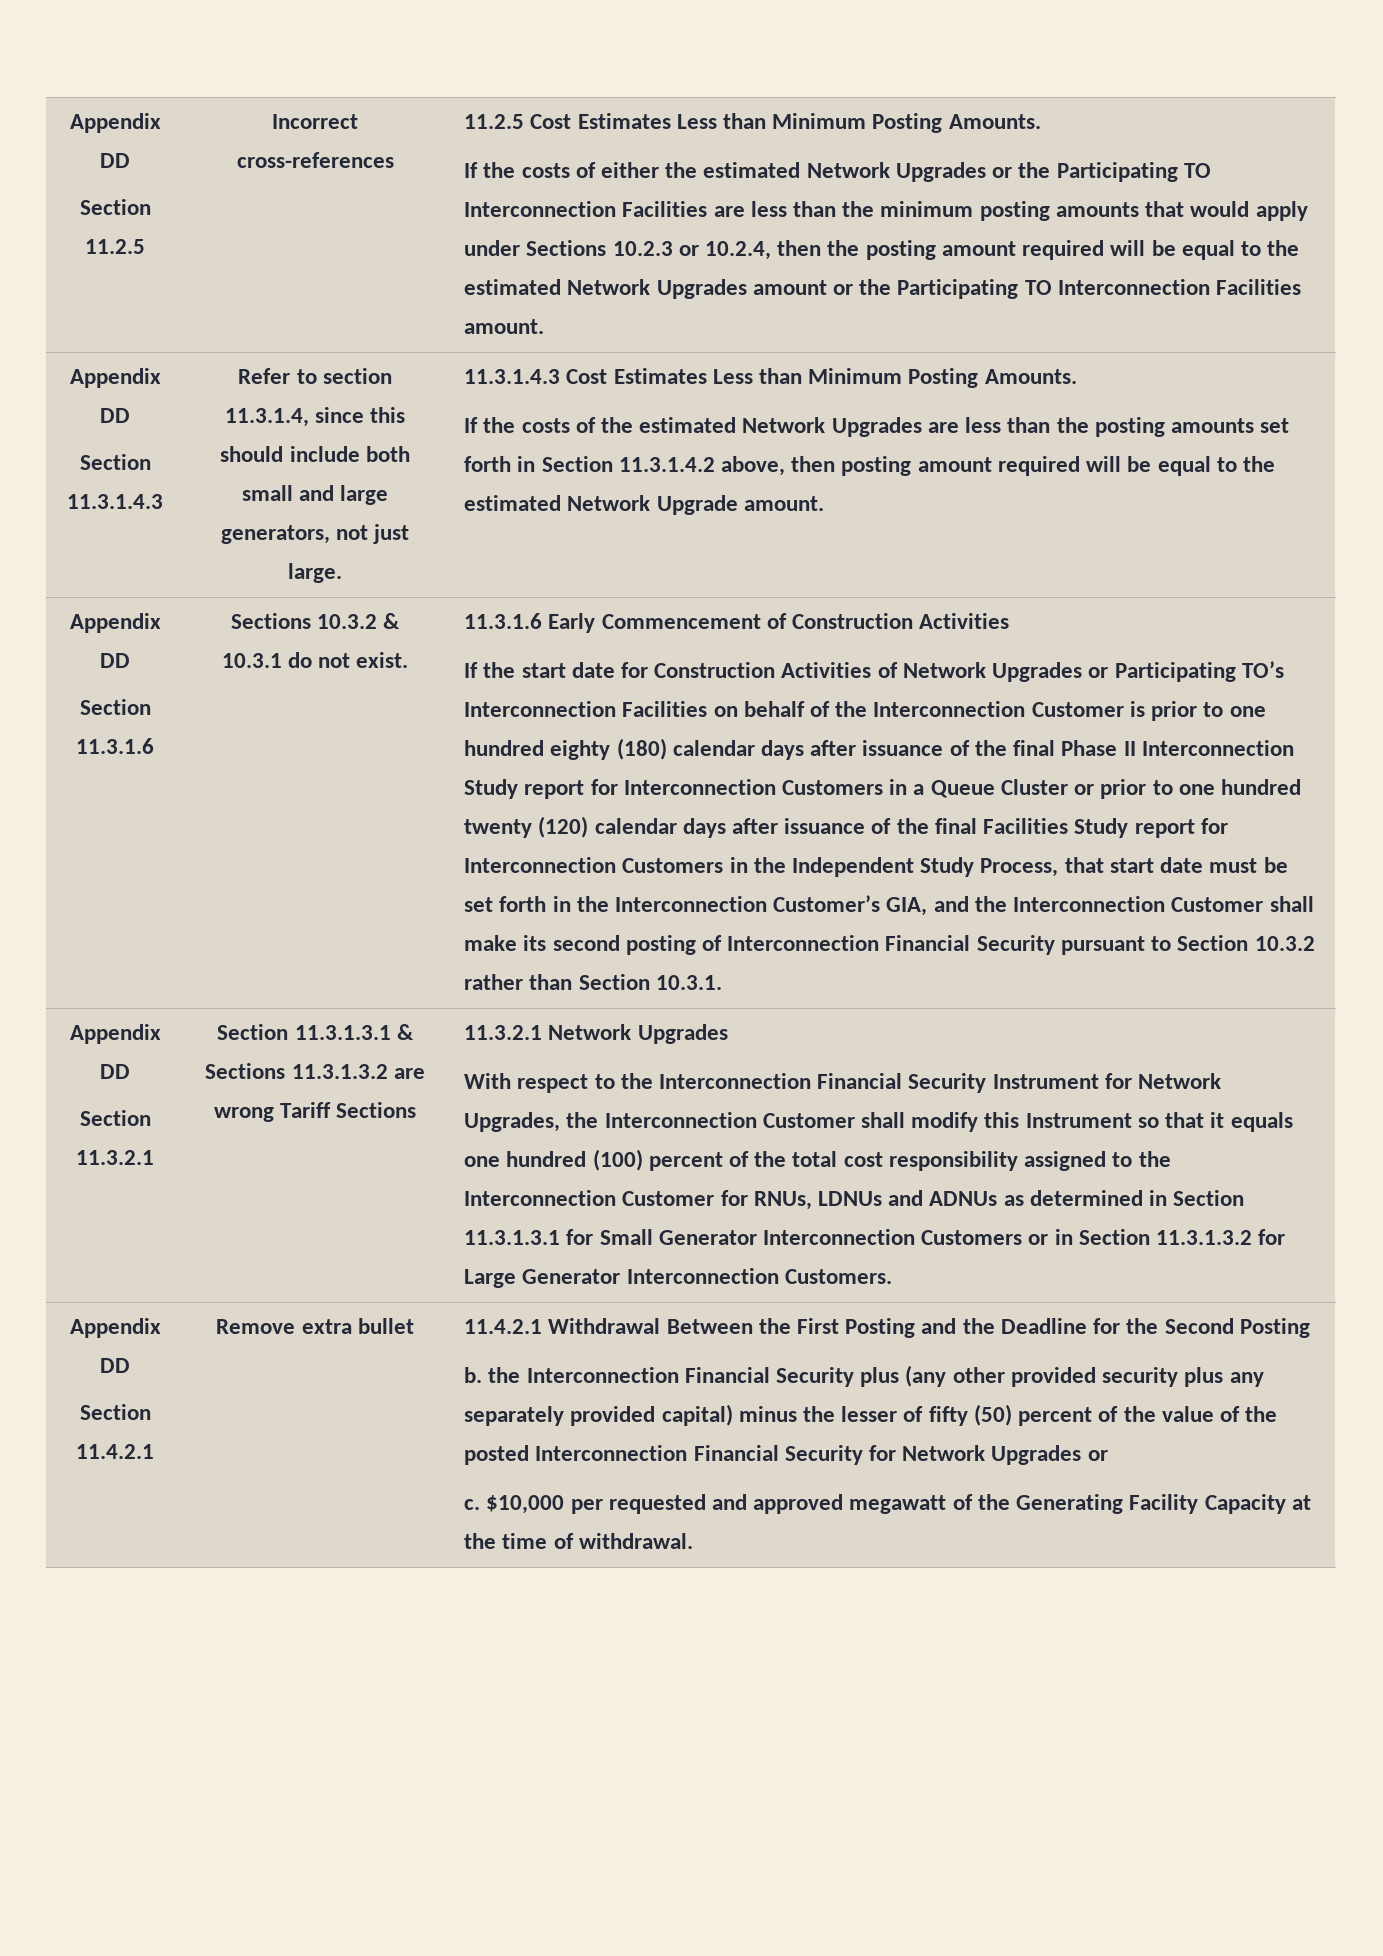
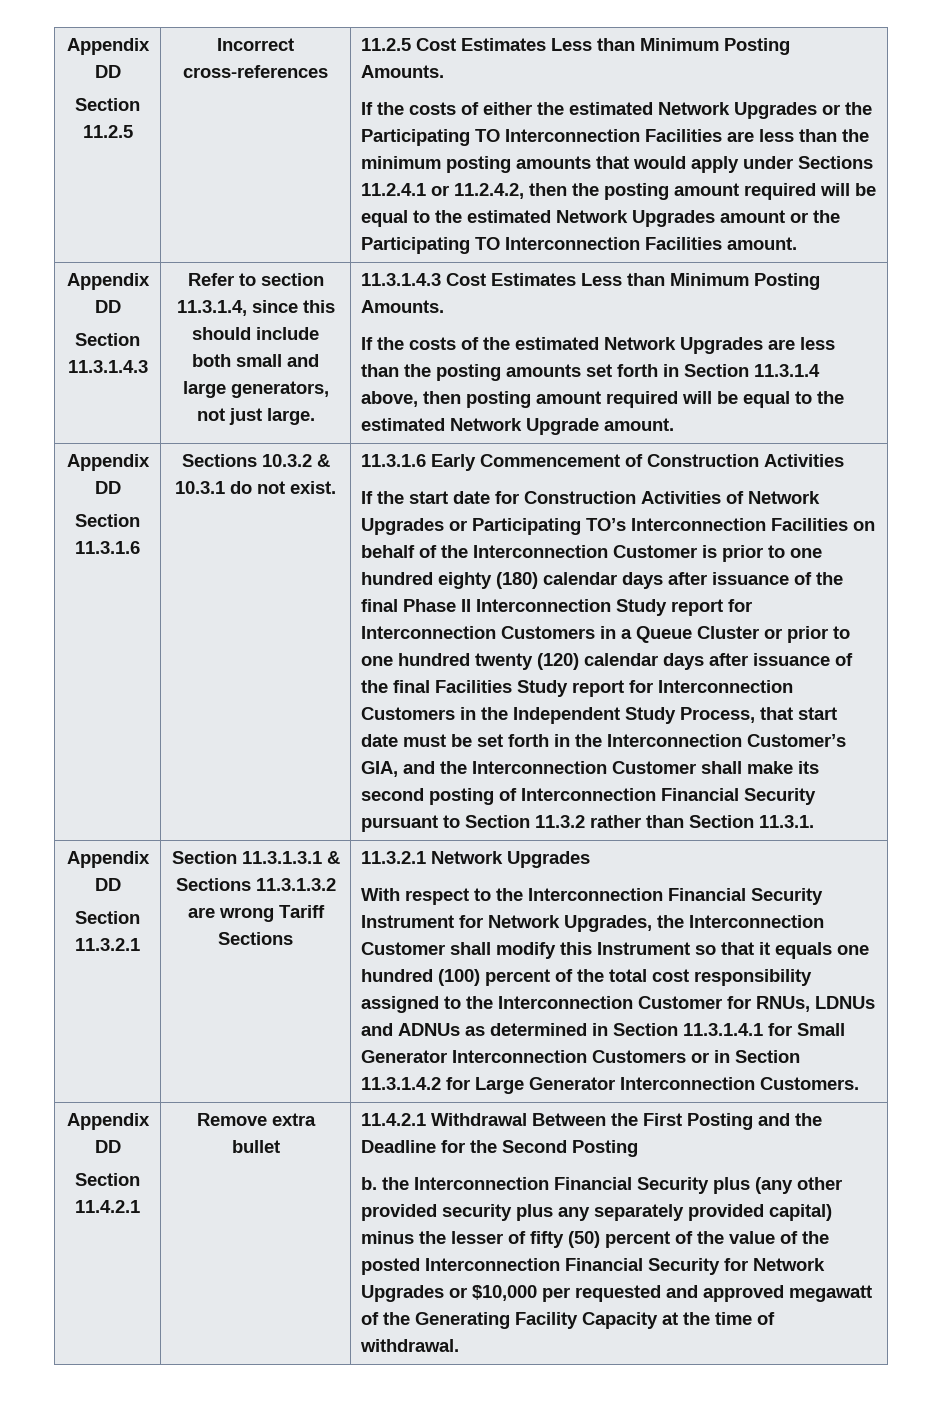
- If the costs of either the estimated Network Upgrades or the Participating TO Interconnection Facilities are less than the minimum posting amounts that would apply under Sections 10.2.3 or 10.2.4, then the posting amount required will be equal to the estimated Network Upgrades amount or the Participating TO Interconnection Facilities amount.
+ If the costs of either the estimated Network Upgrades or the Participating TO Interconnection Facilities are less than the minimum posting amounts that would apply under Sections 11.2.4.1 or 11.2.4.2, then the posting amount required will be equal to the estimated Network Upgrades amount or the Participating TO Interconnection Facilities amount.
- If the costs of the estimated Network Upgrades are less than the posting amounts set forth in Section 11.3.1.4.2 above, then posting amount required will be equal to the estimated Network Upgrade amount.
+ If the costs of the estimated Network Upgrades are less than the posting amounts set forth in Section 11.3.1.4 above, then posting amount required will be equal to the estimated Network Upgrade amount.
- If the start date for Construction Activities of Network Upgrades or Participating TO’s Interconnection Facilities on behalf of the Interconnection Customer is prior to one hundred eighty (180) calendar days after issuance of the final Phase II Interconnection Study report for Interconnection Customers in a Queue Cluster or prior to one hundred twenty (120) calendar days after issuance of the final Facilities Study report for Interconnection Customers in the Independent Study Process, that start date must be set forth in the Interconnection Customer’s GIA, and the Interconnection Customer shall make its second posting of Interconnection Financial Security pursuant to Section 10.3.2 rather than Section 10.3.1.
+ If the start date for Construction Activities of Network Upgrades or Participating TO’s Interconnection Facilities on behalf of the Interconnection Customer is prior to one hundred eighty (180) calendar days after issuance of the final Phase II Interconnection Study report for Interconnection Customers in a Queue Cluster or prior to one hundred twenty (120) calendar days after issuance of the final Facilities Study report for Interconnection Customers in the Independent Study Process, that start date must be set forth in the Interconnection Customer’s GIA, and the Interconnection Customer shall make its second posting of Interconnection Financial Security pursuant to Section 11.3.2 rather than Section 11.3.1.
- With respect to the Interconnection Financial Security Instrument for Network Upgrades, the Interconnection Customer shall modify this Instrument so that it equals one hundred (100) percent of the total cost responsibility assigned to the Interconnection Customer for RNUs, LDNUs and ADNUs as determined in Section 11.3.1.3.1 for Small Generator Interconnection Customers or in Section 11.3.1.3.2 for Large Generator Interconnection Customers.
+ With respect to the Interconnection Financial Security Instrument for Network Upgrades, the Interconnection Customer shall modify this Instrument so that it equals one hundred (100) percent of the total cost responsibility assigned to the Interconnection Customer for RNUs, LDNUs and ADNUs as determined in Section 11.3.1.4.1 for Small Generator Interconnection Customers or in Section 11.3.1.4.2 for Large Generator Interconnection Customers.
- b. the Interconnection Financial Security plus (any other provided security plus any separately provided capital) minus the lesser of fifty (50) percent of the value of the posted Interconnection Financial Security for Network Upgrades or
- c. $10,000 per requested and approved megawatt of the Generating Facility Capacity at the time of withdrawal.
+ b. the Interconnection Financial Security plus (any other provided security plus any separately provided capital) minus the lesser of fifty (50) percent of the value of the posted Interconnection Financial Security for Network Upgrades or $10,000 per requested and approved megawatt of the Generating Facility Capacity at the time of withdrawal.

